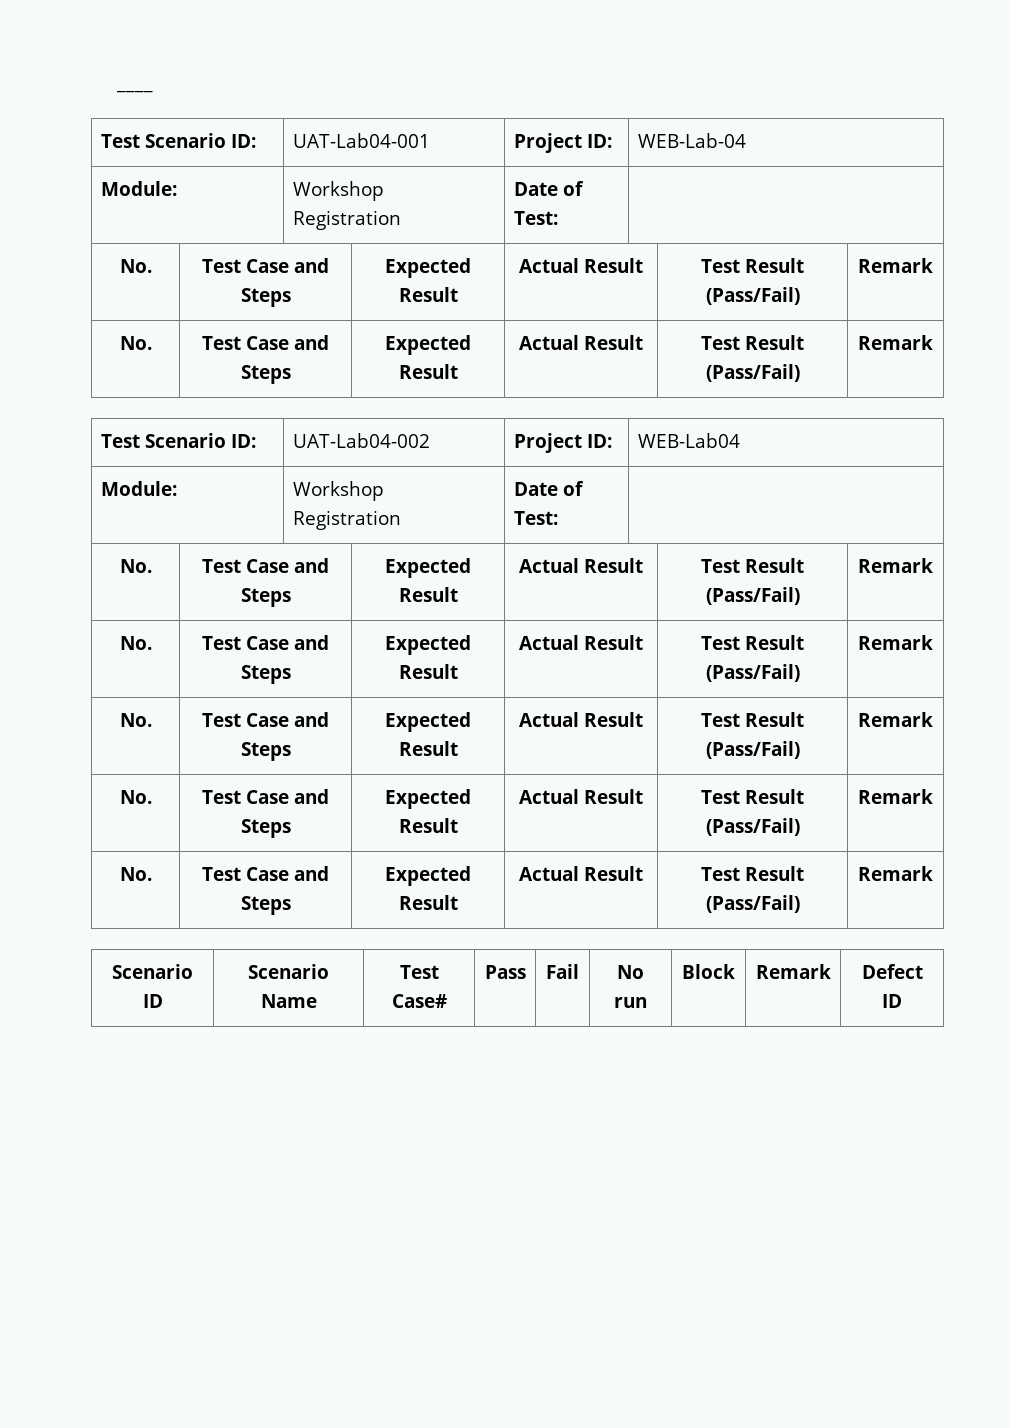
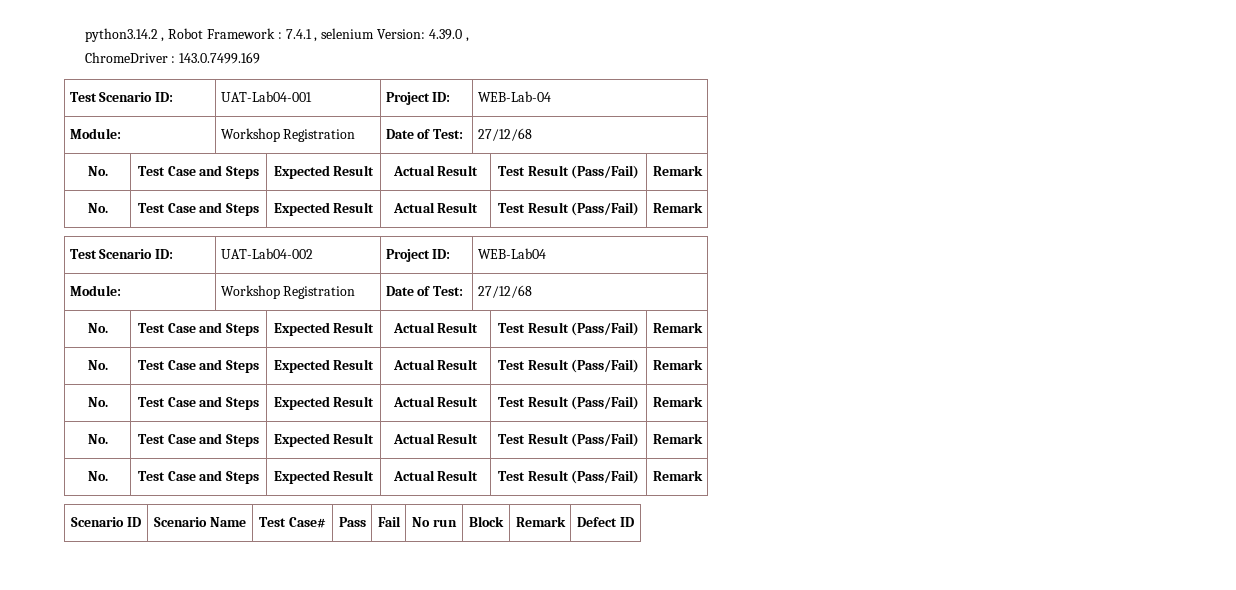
- ____
+ python3.14.2 , Robot Framework : 7.4.1 , selenium Version: 4.39.0 ,
+ ChromeDriver : 143.0.7499.169
  Test Scenario ID: | UAT-Lab04-001 | Project ID: | WEB-Lab-04
- Module: | Workshop Registration | Date of Test: |
+ Module: | Workshop Registration | Date of Test: | 27/12/68
  Test Scenario ID: | UAT-Lab04-002 | Project ID: | WEB-Lab04
- Module: | Workshop Registration | Date of Test: |
+ Module: | Workshop Registration | Date of Test: | 27/12/68

